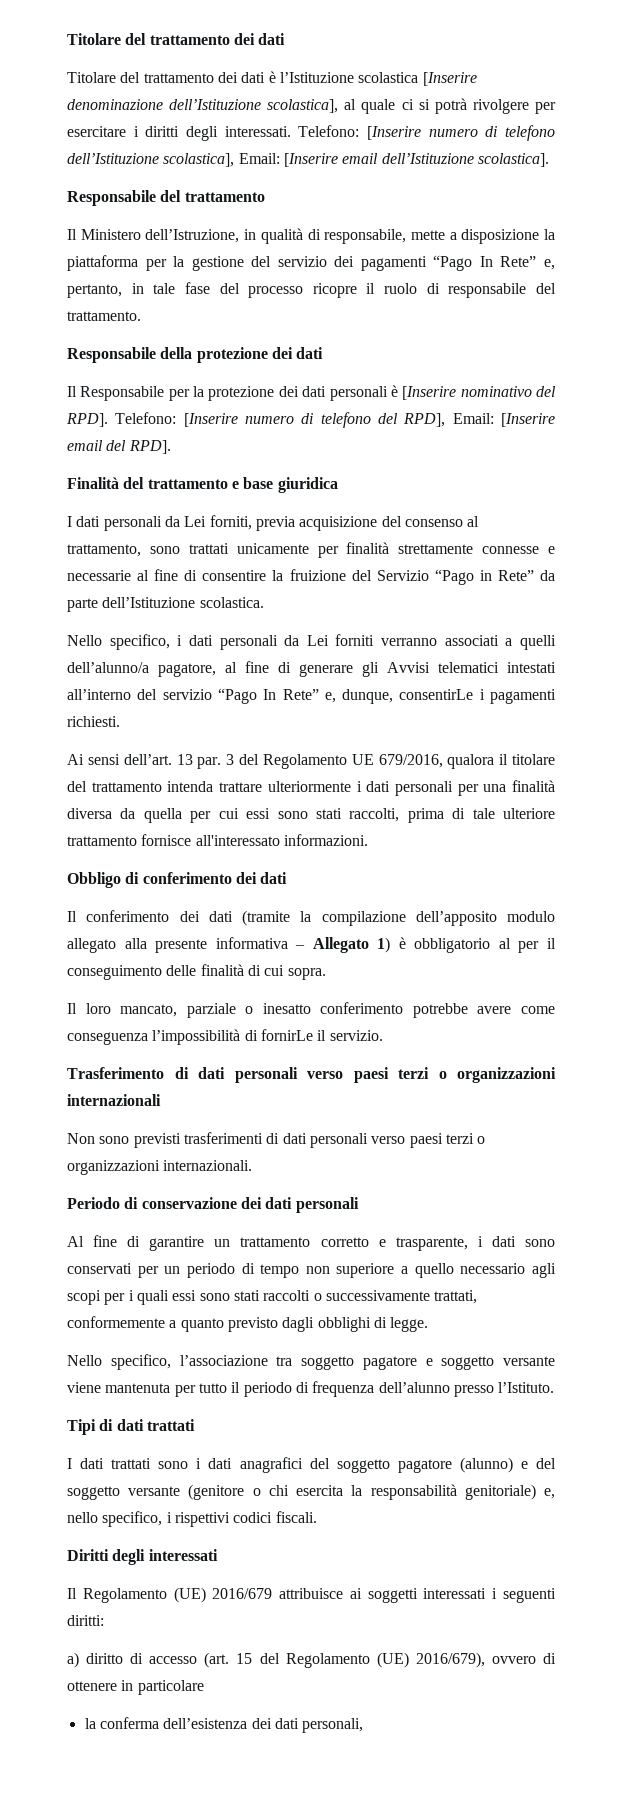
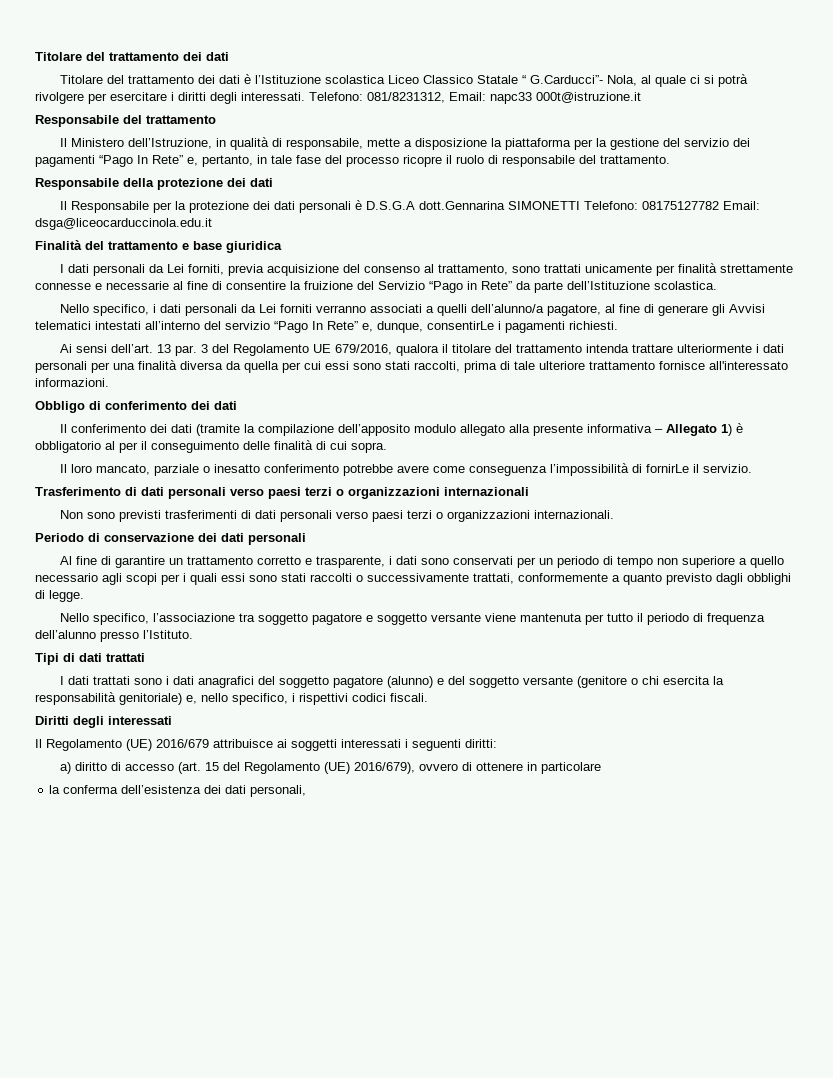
- Titolare del trattamento dei dati è l’Istituzione scolastica [Inserire denominazione dell’Istituzione scolastica], al quale ci si potrà rivolgere per esercitare i diritti degli interessati.
+ Titolare del trattamento dei dati è l’Istituzione scolastica Liceo Classico Statale “ G.Carducci”- Nola, al quale ci si potrà rivolgere per esercitare i diritti degli interessati.
- Telefono: [Inserire numero di telefono dell’Istituzione scolastica], Email: [Inserire email dell’Istituzione scolastica].
+ Telefono: 081/8231312, Email: napc33 000t@istruzione.it
- Il Responsabile per la protezione dei dati personali è [Inserire nominativo del RPD]. Telefono: [Inserire numero di telefono del RPD], Email: [Inserire email del RPD].
+ Il Responsabile per la protezione dei dati personali è D.S.G.A dott.Gennarina SIMONETTI Telefono: 08175127782 Email: dsga@liceocarduccinola.edu.it

